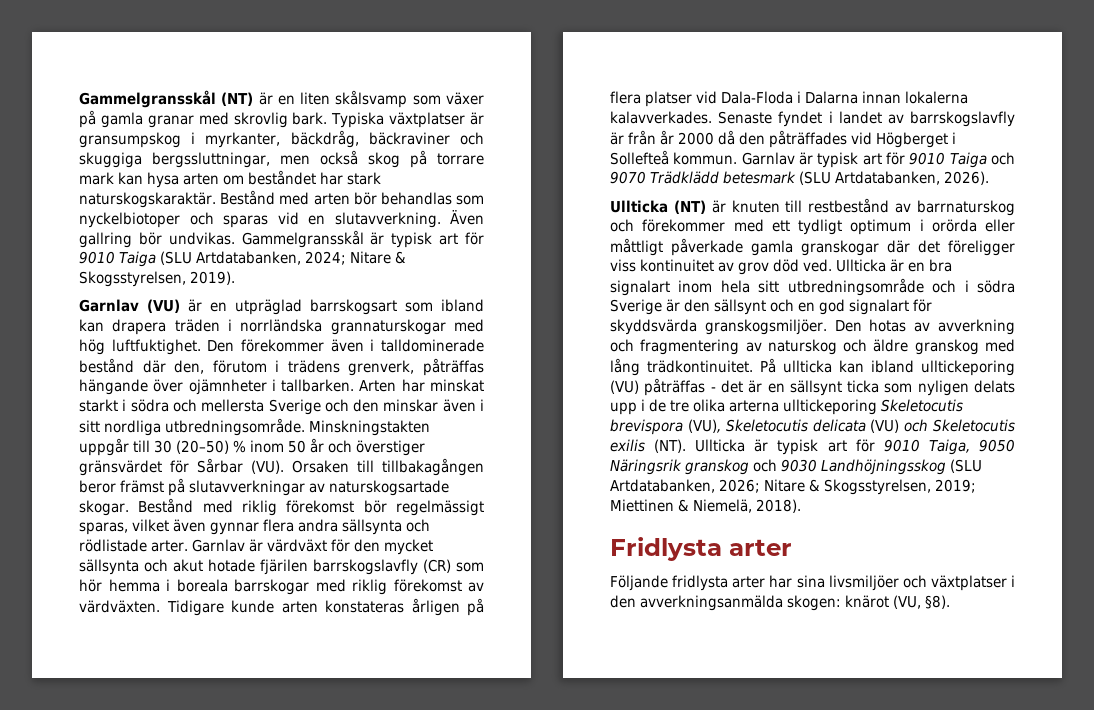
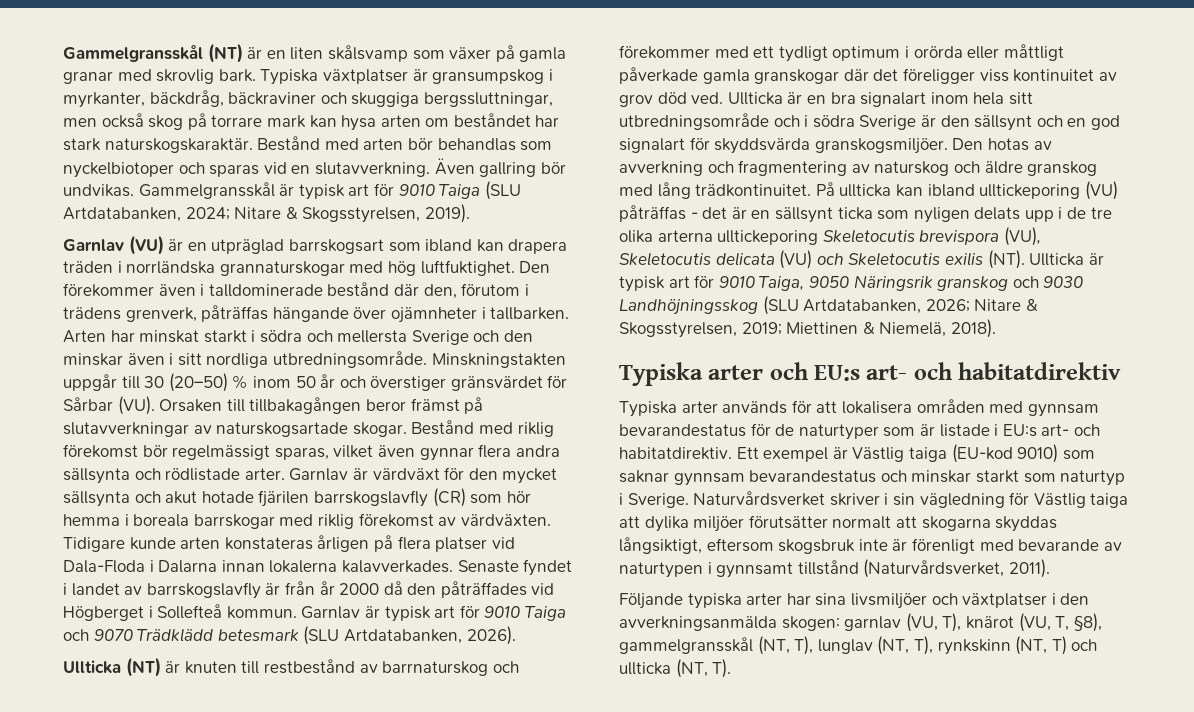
- Fridlysta arter
+ Typiska arter och EU:s art- och habitatdirektiv
+ Typiska arter används för att lokalisera områden med gynnsam bevarandestatus för de naturtyper som är listade i EU:s art- och habitatdirektiv. Ett exempel är Västlig taiga (EU-kod 9010) som saknar gynnsam bevarandestatus och minskar starkt som naturtyp i Sverige. Naturvårdsverket skriver i sin vägledning för Västlig taiga att dylika miljöer förutsätter normalt att skogarna skyddas långsiktigt, eftersom skogsbruk inte är förenligt med bevarande av naturtypen i gynnsamt tillstånd (Naturvårdsverket, 2011).
- Följande fridlysta arter har sina livsmiljöer och växtplatser i den avverkningsanmälda skogen: knärot (VU, §8).
+ Följande typiska arter har sina livsmiljöer och växtplatser i den avverkningsanmälda skogen: garnlav (VU, T), knärot (VU, T, §8), gammelgransskål (NT, T), lunglav (NT, T), rynkskinn (NT, T) och ullticka (NT, T).

